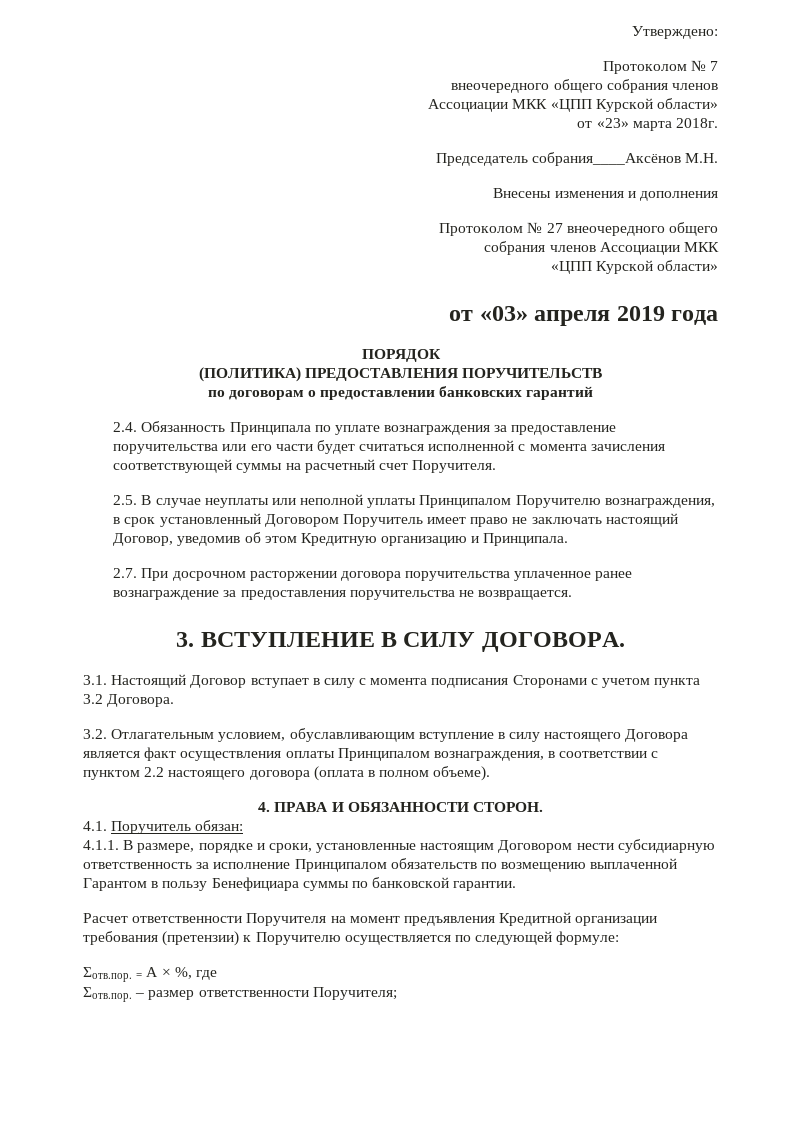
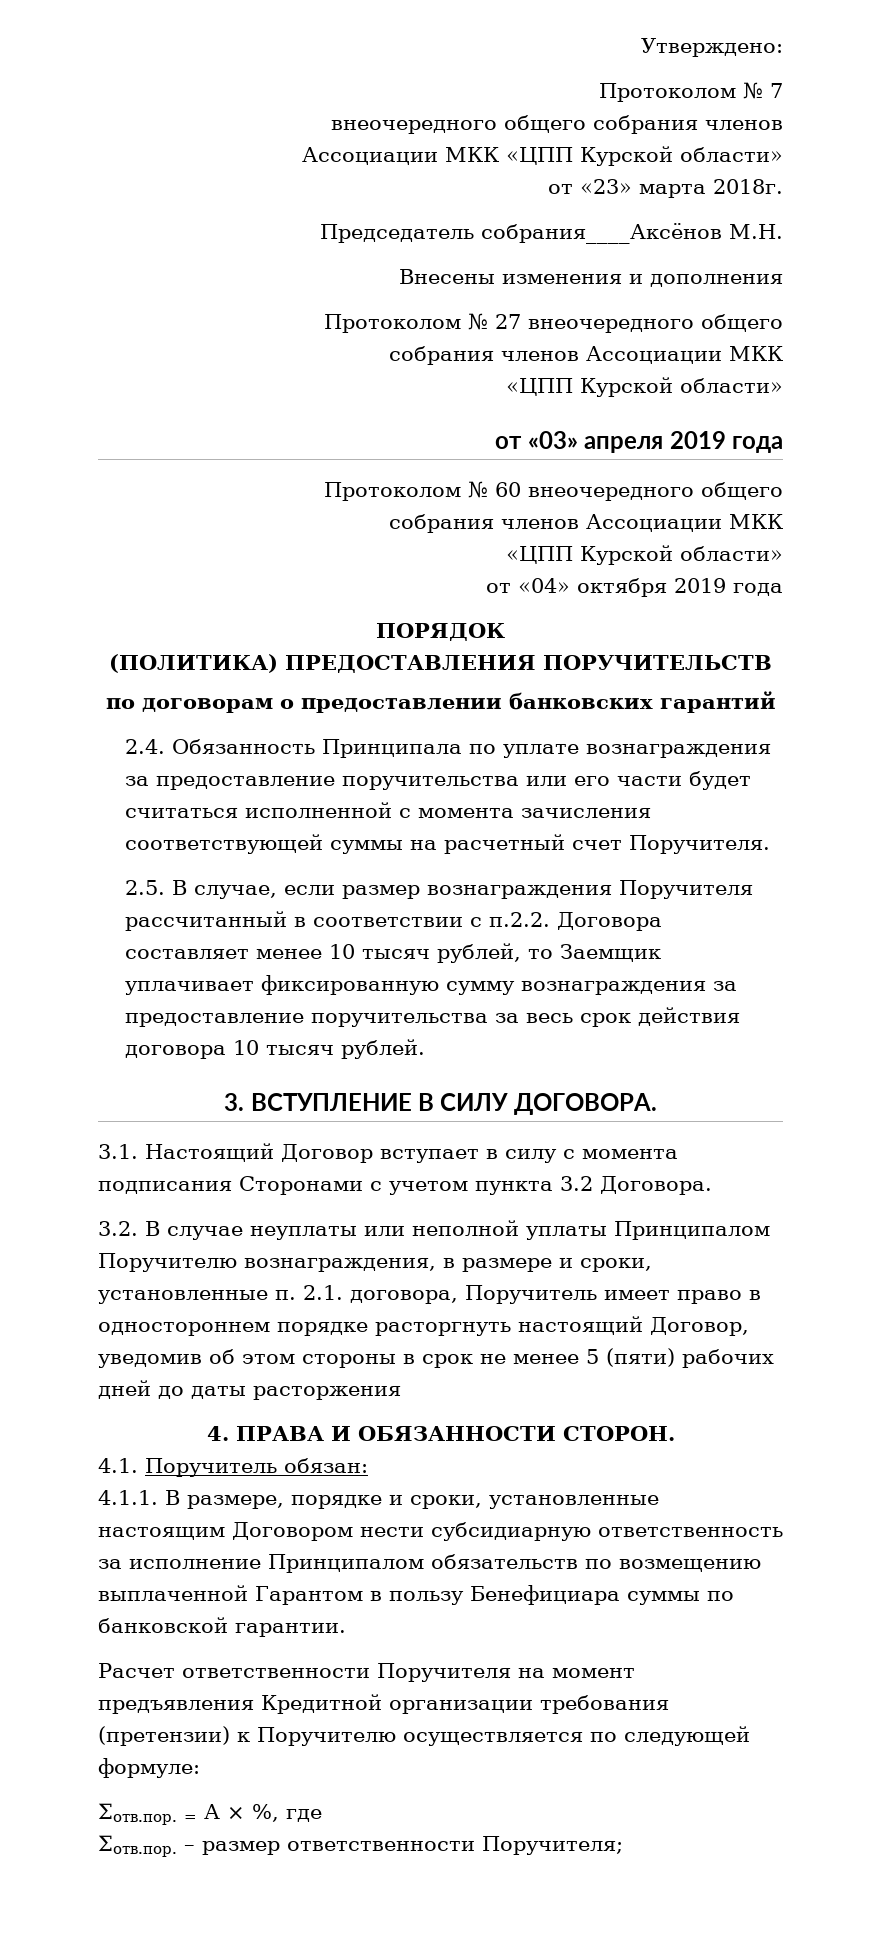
+ Протоколом № 60 внеочередного общего
+ собрания членов Ассоциации МКК
+ «ЦПП Курской области»
+ от «04» октября 2019 года
- 2.5. В случае неуплаты или неполной уплаты Принципалом Поручителю вознаграждения, в срок установленный Договором Поручитель имеет право не заключать настоящий Договор, уведомив об этом Кредитную организацию и Принципала.
- 2.7. При досрочном расторжении договора поручительства уплаченное ранее вознаграждение за предоставления поручительства не возвращается.
+ 2.5. В случае, если размер вознаграждения Поручителя рассчитанный в соответствии с п.2.2. Договора составляет менее 10 тысяч рублей, то Заемщик уплачивает фиксированную сумму вознаграждения за предоставление поручительства за весь срок действия договора 10 тысяч рублей.
- 3.2. Отлагательным условием, обуславливающим вступление в силу настоящего Договора является факт осуществления оплаты Принципалом вознаграждения, в соответствии с пунктом 2.2 настоящего договора (оплата в полном объеме).
+ 3.2. В случае неуплаты или неполной уплаты Принципалом Поручителю вознаграждения, в размере и сроки, установленные п. 2.1. договора, Поручитель имеет право в одностороннем порядке расторгнуть настоящий Договор, уведомив об этом стороны в срок не менее 5 (пяти) рабочих дней до даты расторжения

